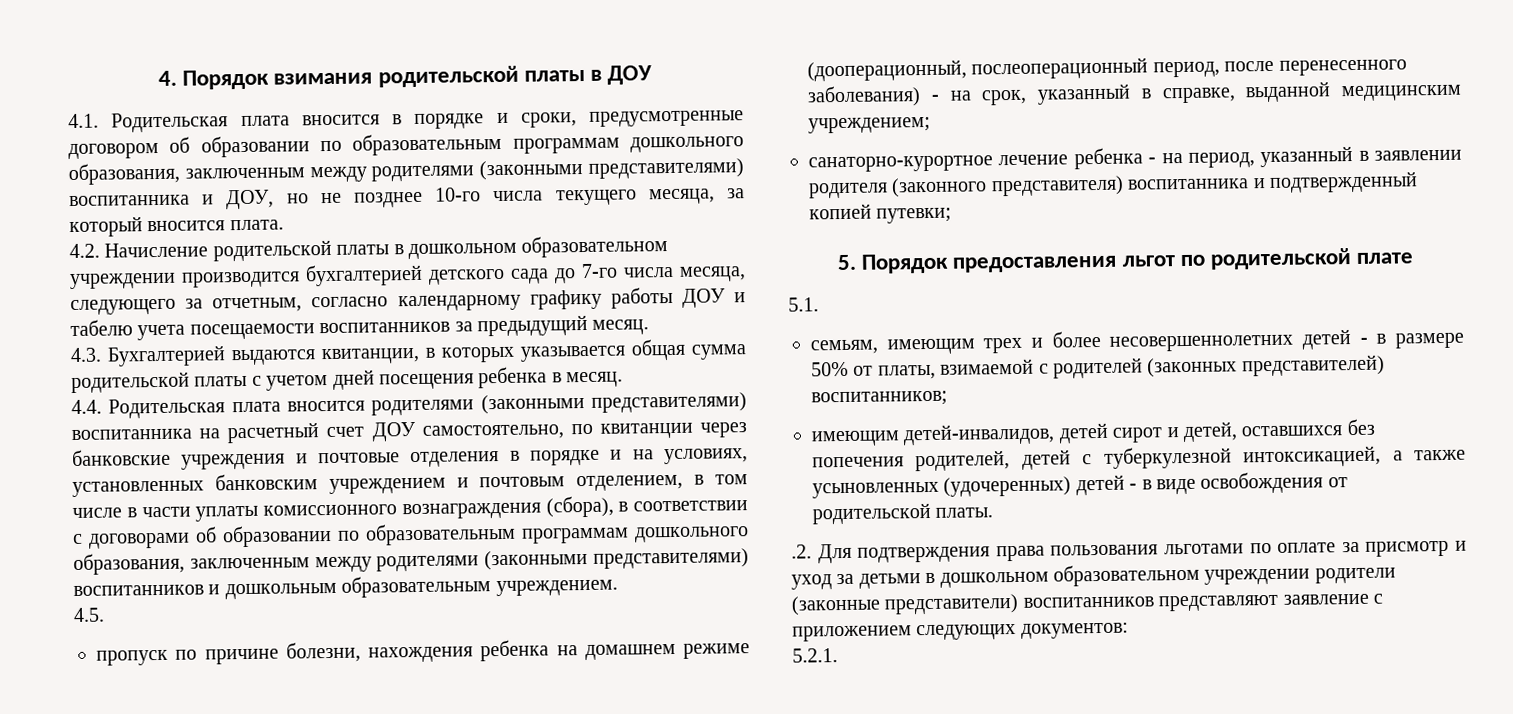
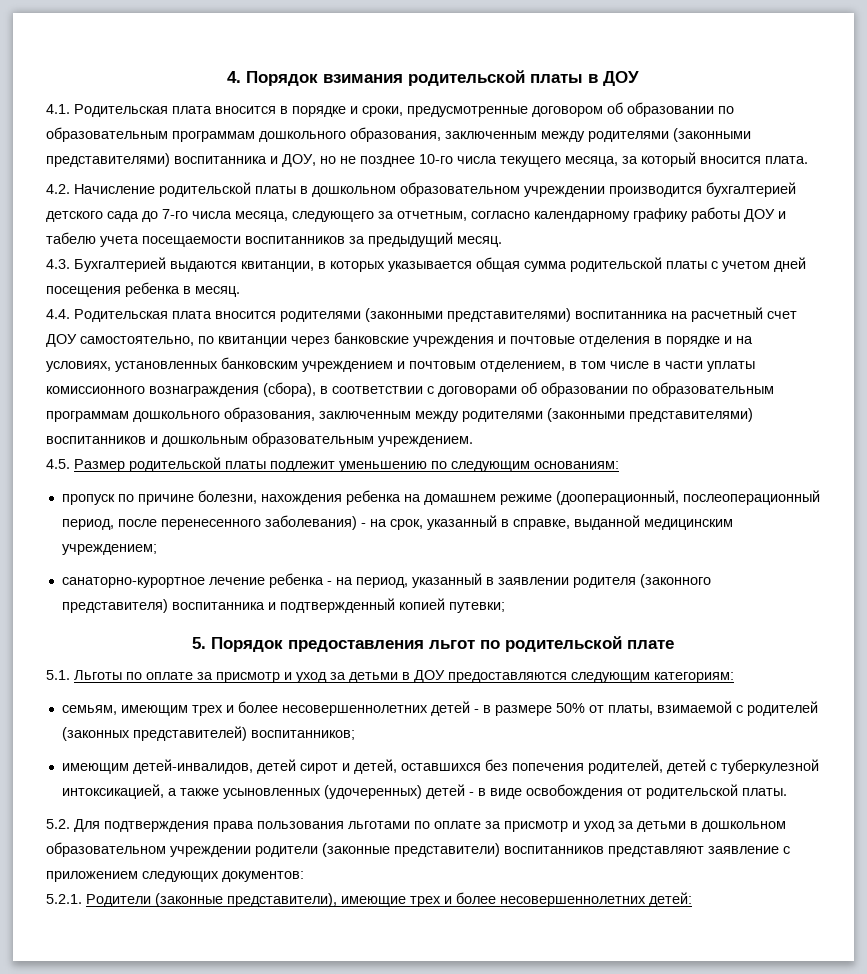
- 4.5.
+ 4.5. Размер родительской платы подлежит уменьшению по следующим основаниям:
- 5.1.
+ 5.1. Льготы по оплате за присмотр и уход за детьми в ДОУ предоставляются следующим категориям:
- .2. Для подтверждения права пользования льготами по оплате за присмотр и уход за детьми в дошкольном образовательном учреждении родители (законные представители) воспитанников представляют заявление с приложением следующих документов:
+ 5.2. Для подтверждения права пользования льготами по оплате за присмотр и уход за детьми в дошкольном образовательном учреждении родители (законные представители) воспитанников представляют заявление с приложением следующих документов:
- 5.2.1.
+ 5.2.1. Родители (законные представители), имеющие трех и более несовершеннолетних детей:

